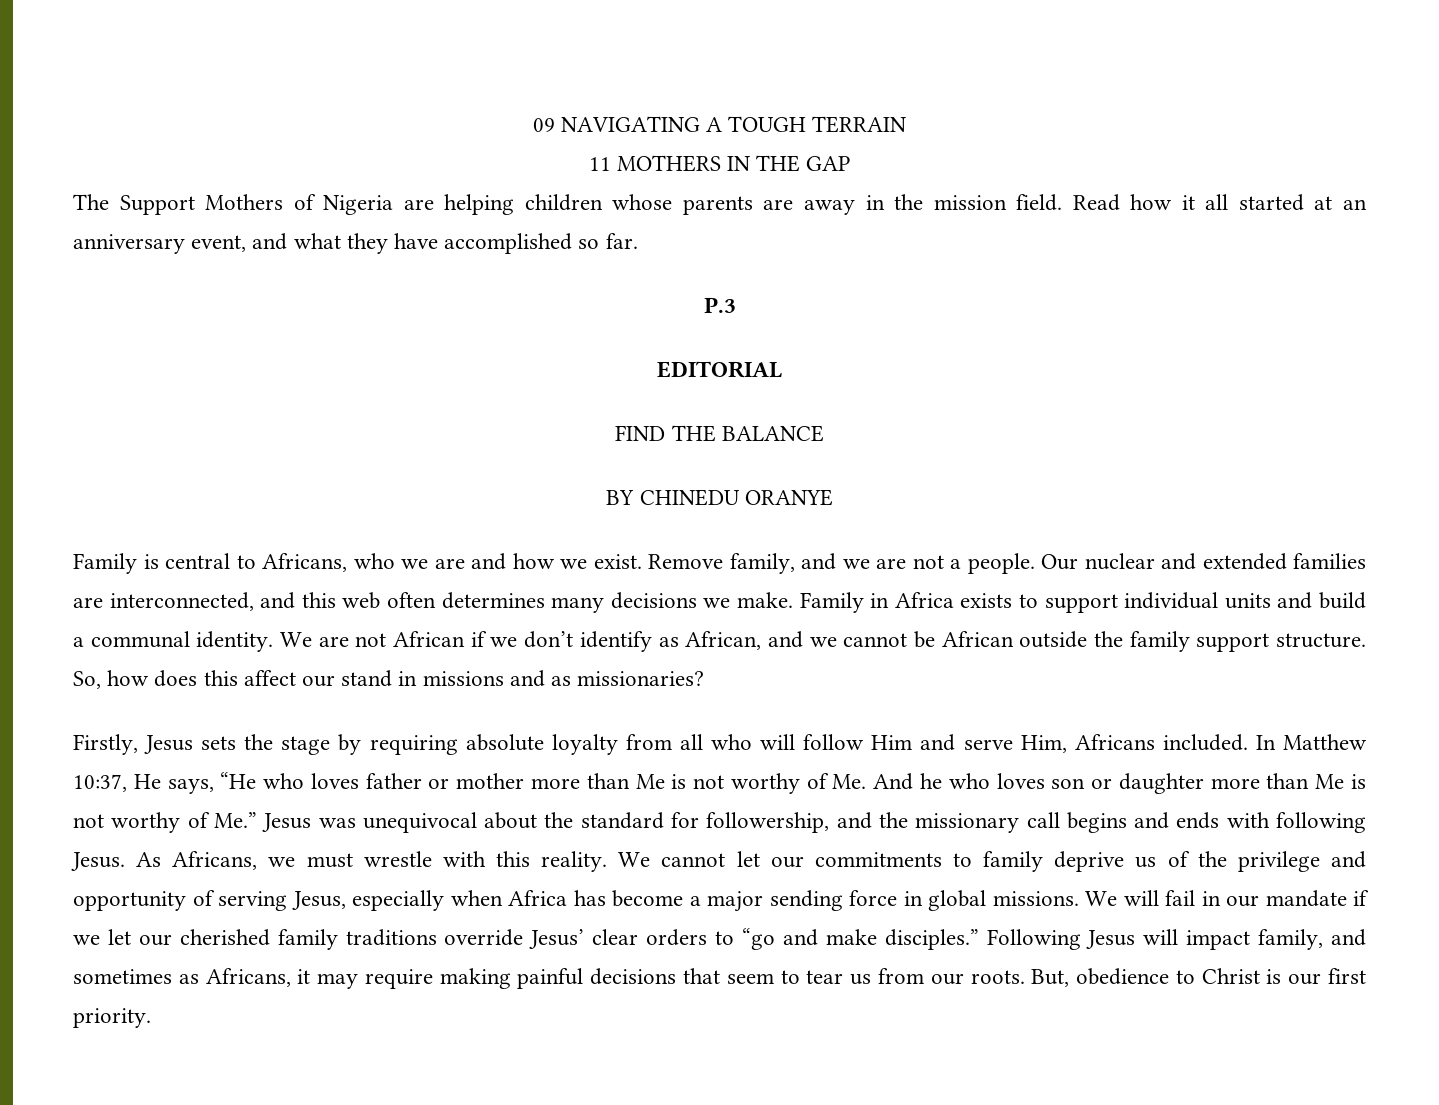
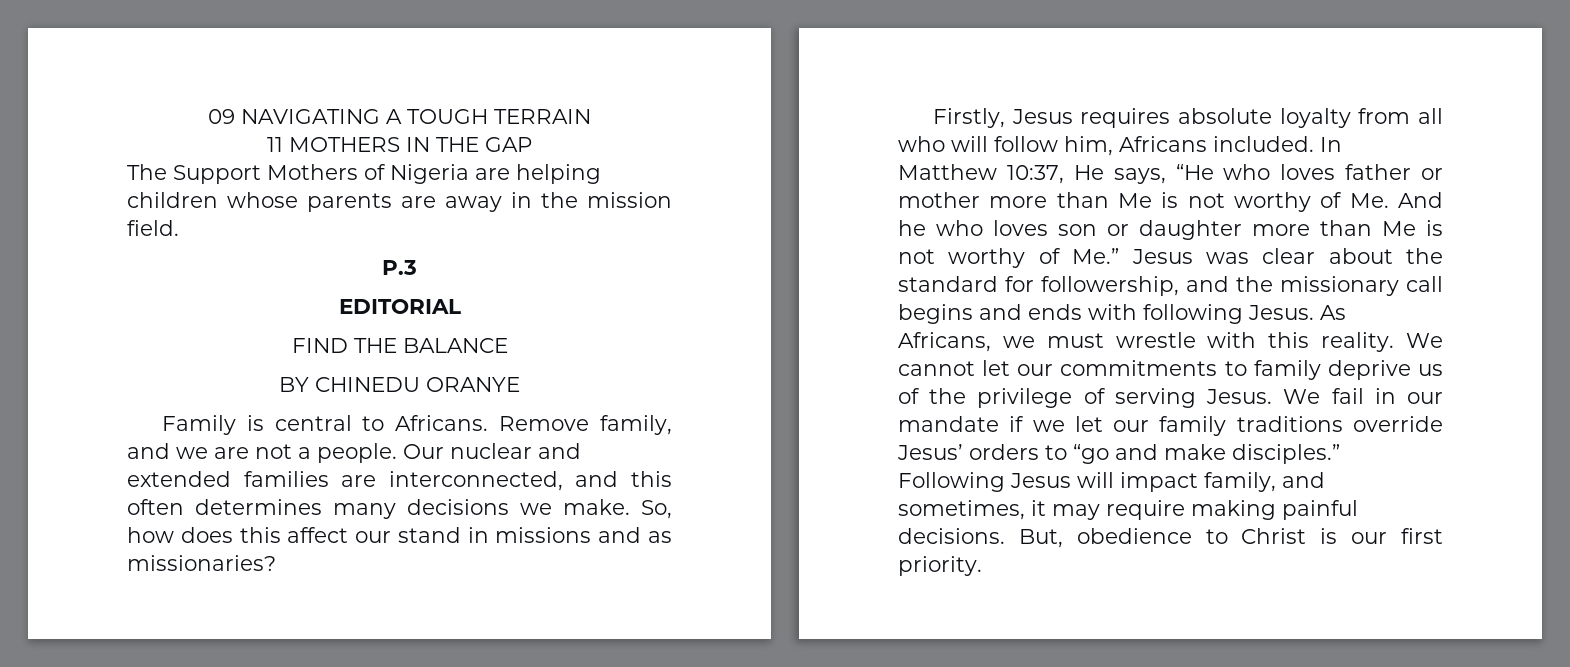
- Read how it all started at an anniversary event, and what they have accomplished so far.
- Family is central to Africans, who we are and how we exist.
+ Family is central to Africans.
- Our nuclear and extended families are interconnected, and this web often determines many decisions we make.
+ Our nuclear and extended families are interconnected, and this often determines many decisions we make.
- Family in Africa exists to support individual units and build a communal identity. We are not African if we don’t identify as African, and we cannot be African outside the family support structure.
- Firstly, Jesus sets the stage by requiring absolute loyalty from all who will follow Him and serve Him, Africans included.
+ Firstly, Jesus requires absolute loyalty from all who will follow him, Africans included.
- In Matthew 10:37, He says, “He who loves father or mother more than Me is not worthy of Me. And he who loves son or daughter more than Me is not worthy of Me.” Jesus was unequivocal about the standard for followership, and the missionary call begins and ends with following Jesus.
+ In Matthew 10:37, He says, “He who loves father or mother more than Me is not worthy of Me. And he who loves son or daughter more than Me is not worthy of Me.” Jesus was clear about the standard for followership, and the missionary call begins and ends with following Jesus.
- We cannot let our commitments to family deprive us of the privilege and opportunity of serving Jesus, especially when Africa has become a major sending force in global missions. We will fail in our mandate if we let our cherished family traditions override Jesus’ clear orders to “go and make disciples.”
+ We cannot let our commitments to family deprive us of the privilege of serving Jesus. We fail in our mandate if we let our family traditions override Jesus’ orders to “go and make disciples.”
- Following Jesus will impact family, and sometimes as Africans, it may require making painful decisions that seem to tear us from our roots.
+ Following Jesus will impact family, and sometimes, it may require making painful decisions.

